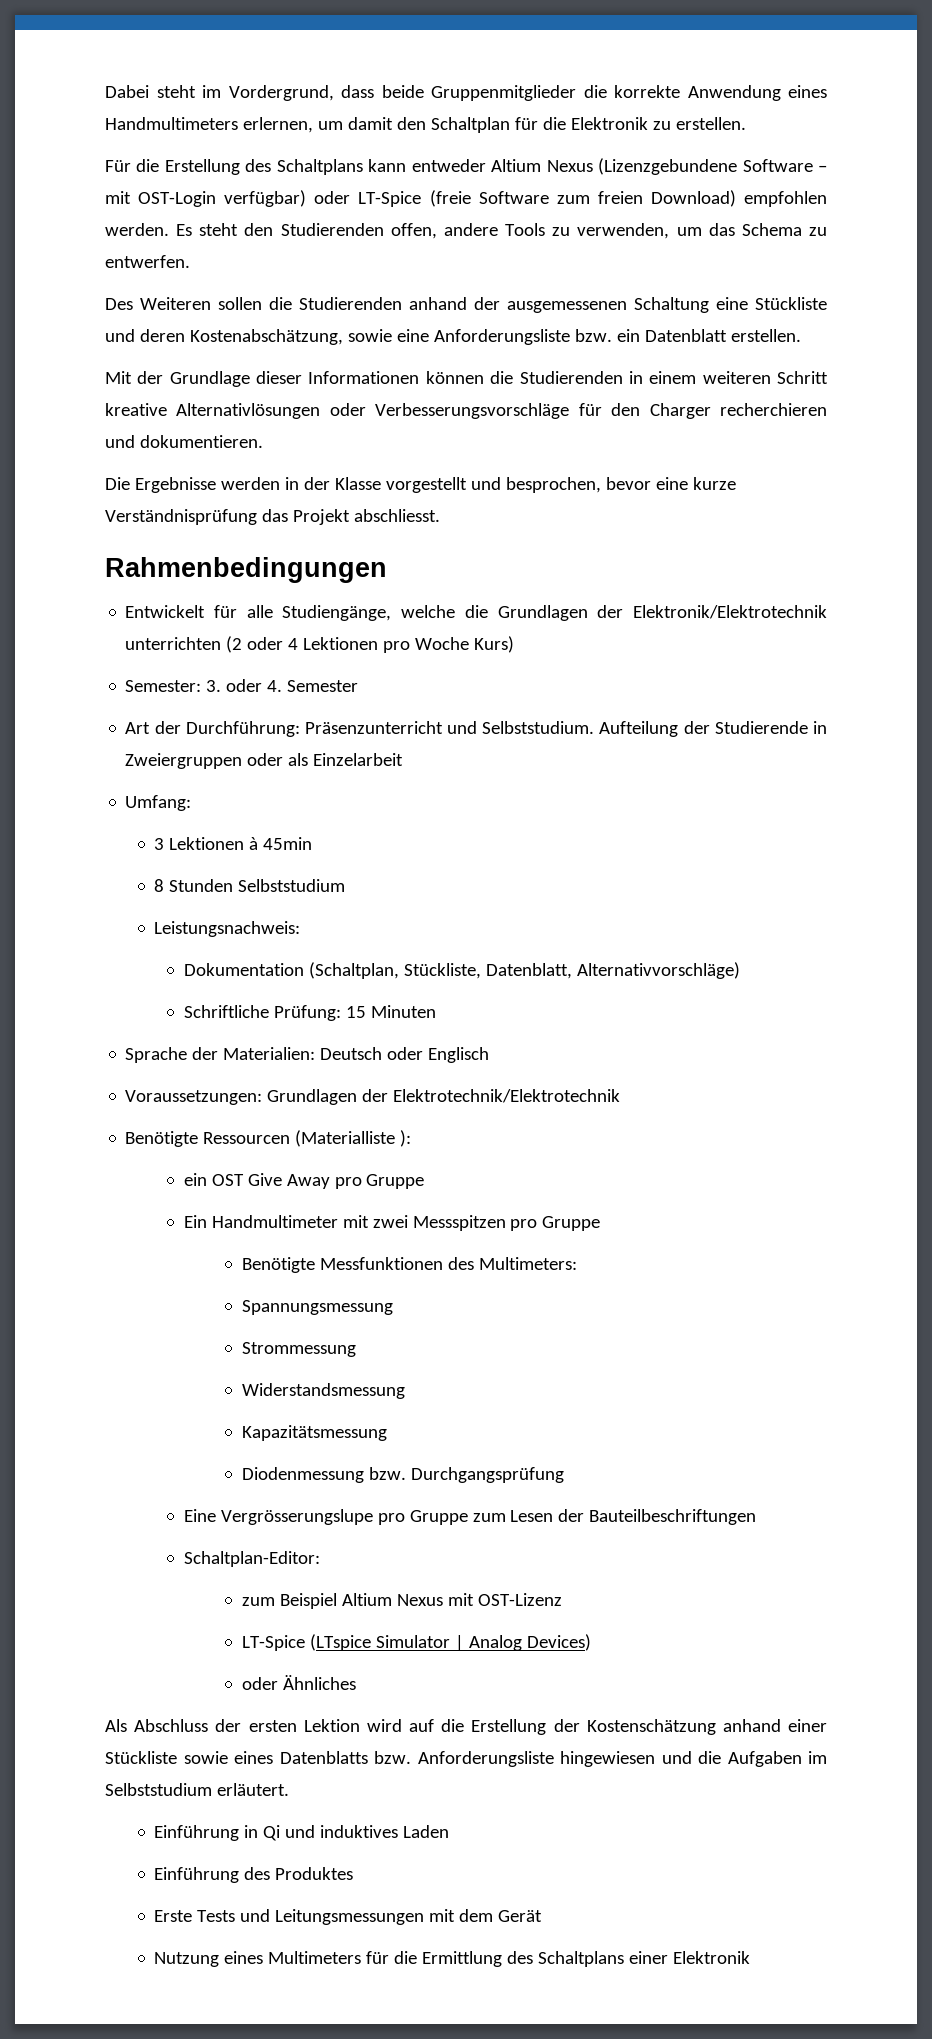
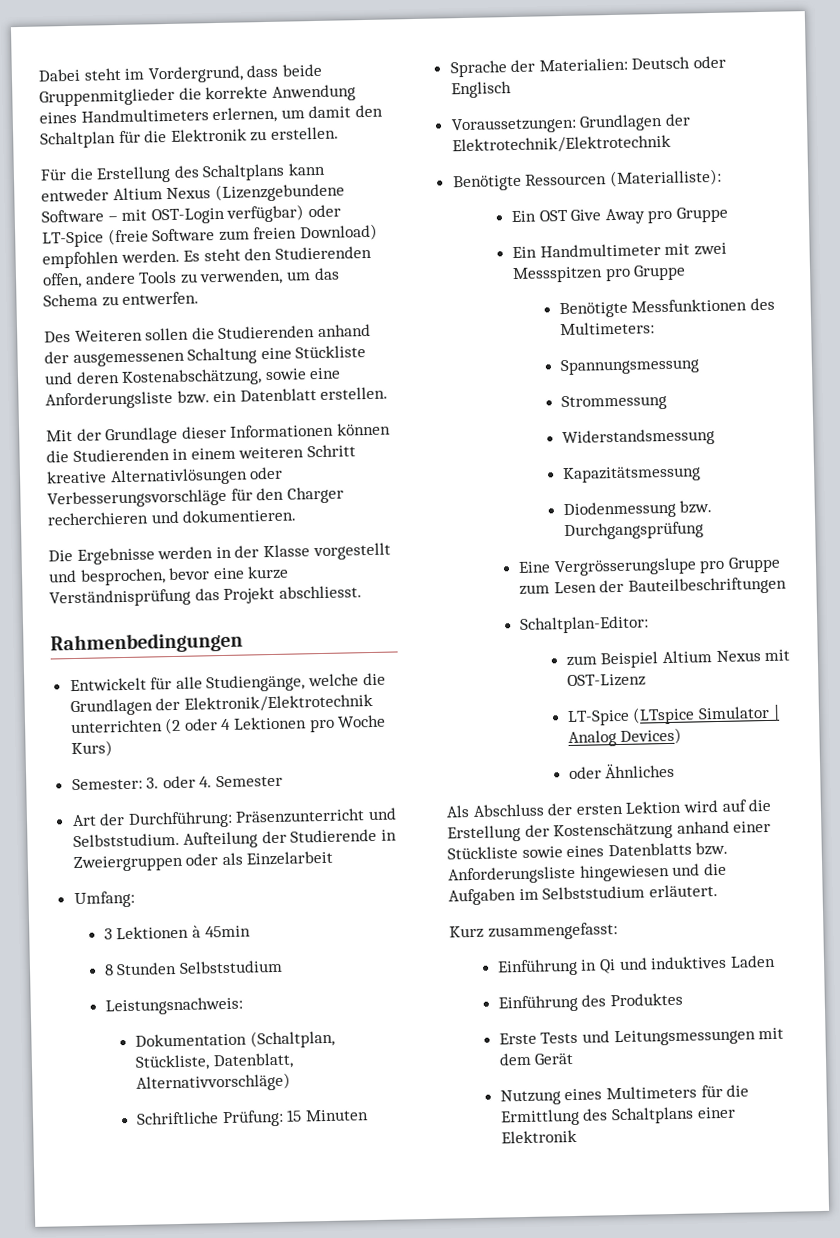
- Benötigte Ressourcen (Materialliste ):
- ein OST Give Away pro Gruppe
+ Benötigte Ressourcen (Materialliste):
+ Ein OST Give Away pro Gruppe
+ Kurz zusammengefasst:

